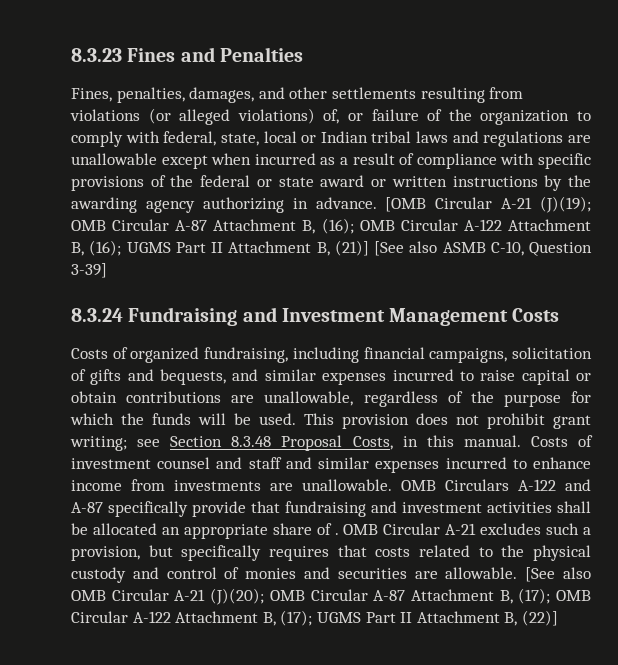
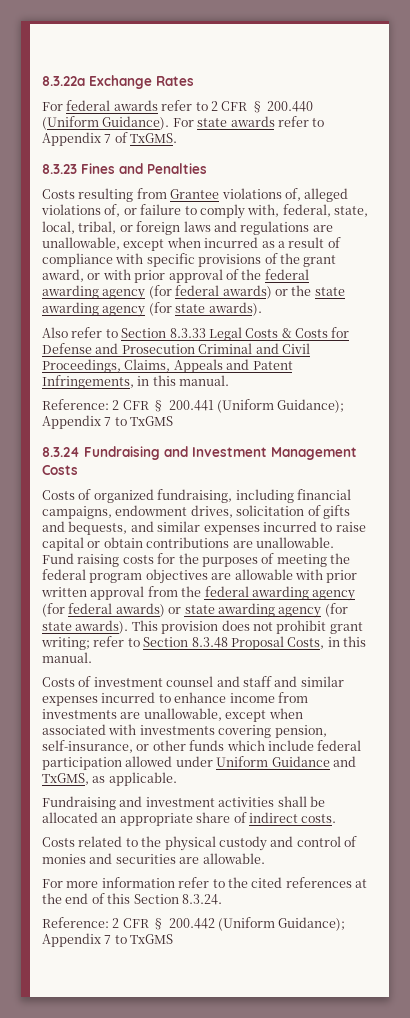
+ 8.3.22a Exchange Rates
+ For federal awards refer to 2 CFR § 200.440 (Uniform Guidance). For state awards refer to Appendix 7 of TxGMS.
  8.3.23 Fines and Penalties
- Fines, penalties, damages, and other settlements resulting from violations (or alleged violations) of, or failure of the organization to comply with federal, state, local or Indian tribal laws and regulations are unallowable except when incurred as a result of compliance with specific provisions of the federal or state award or written instructions by the awarding agency authorizing in advance. [OMB Circular A-21 (J)(19); OMB Circular A-87 Attachment B, (16); OMB Circular A-122 Attachment B, (16); UGMS Part II Attachment B, (21)] [See also ASMB C-10, Question 3-39]
+ Costs resulting from Grantee violations of, alleged violations of, or failure to comply with, federal, state, local, tribal, or foreign laws and regulations are unallowable, except when incurred as a result of compliance with specific provisions of the grant award, or with prior approval of the federal awarding agency (for federal awards) or the state awarding agency (for state awards).
+ Also refer to Section 8.3.33 Legal Costs & Costs for Defense and Prosecution Criminal and Civil Proceedings, Claims, Appeals and Patent Infringements, in this manual.
+ Reference: 2 CFR § 200.441 (Uniform Guidance); Appendix 7 to TxGMS
- Costs of organized fundraising, including financial campaigns, solicitation of gifts and bequests, and similar expenses incurred to raise capital or obtain contributions are unallowable, regardless of the purpose for which the funds will be used.
+ Costs of organized fundraising, including financial campaigns, endowment drives, solicitation of gifts and bequests, and similar expenses incurred to raise capital or obtain contributions are unallowable. Fund raising costs for the purposes of meeting the federal program objectives are allowable with prior written approval from the federal awarding agency (for federal awards) or state awarding agency (for state awards).
- This provision does not prohibit grant writing; see Section 8.3.48 Proposal Costs, in this manual. Costs of investment counsel and staff and similar expenses incurred to enhance income from investments are unallowable. OMB Circulars A-122 and A-87 specifically provide that fundraising and investment activities shall be allocated an appropriate share of . OMB Circular A-21 excludes such a provision, but specifically requires that costs related to the physical custody and control of monies and securities are allowable. [See also OMB Circular A-21 (J)(20); OMB Circular A-87 Attachment B, (17); OMB Circular A-122 Attachment B, (17); UGMS Part II Attachment B, (22)]
+ This provision does not prohibit grant writing; refer to Section 8.3.48 Proposal Costs, in this manual.
+ Costs of investment counsel and staff and similar expenses incurred to enhance income from investments are unallowable, except when associated with investments covering pension, self-insurance, or other funds which include federal participation allowed under Uniform Guidance and TxGMS, as applicable.
+ Fundraising and investment activities shall be allocated an appropriate share of indirect costs.
+ Costs related to the physical custody and control of monies and securities are allowable.
+ For more information refer to the cited references at the end of this Section 8.3.24.
+ Reference: 2 CFR § 200.442 (Uniform Guidance); Appendix 7 to TxGMS

